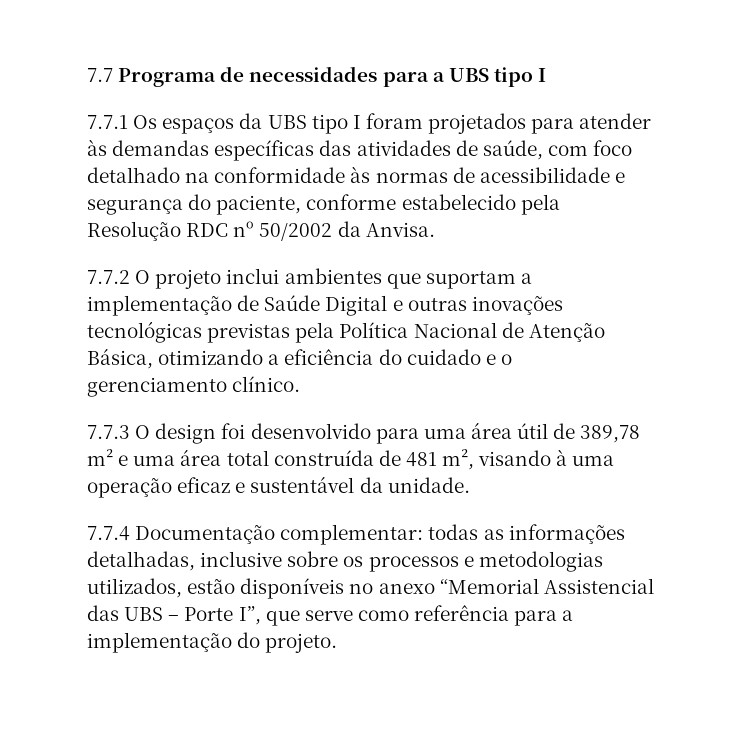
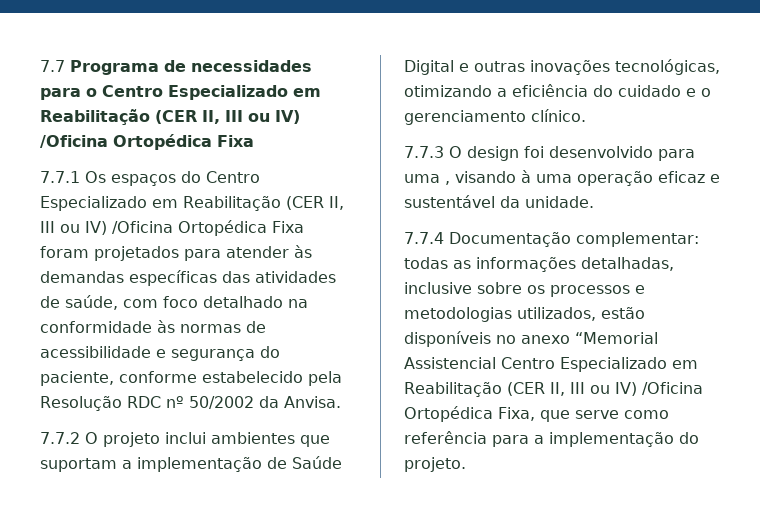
- 7.7 Programa de necessidades para a UBS tipo I
- 7.7.1 Os espaços da UBS tipo I foram projetados para atender às demandas específicas das atividades de saúde, com foco detalhado na conformidade às normas de acessibilidade e segurança do paciente, conforme estabelecido pela Resolução RDC nº 50/2002 da Anvisa.
+ 7.7 Programa de necessidades para o Centro Especializado em Reabilitação (CER II, III ou IV) /Oficina Ortopédica Fixa
+ 7.7.1 Os espaços do Centro Especializado em Reabilitação (CER II, III ou IV) /Oficina Ortopédica Fixa foram projetados para atender às demandas específicas das atividades de saúde, com foco detalhado na conformidade às normas de acessibilidade e segurança do paciente, conforme estabelecido pela Resolução RDC nº 50/2002 da Anvisa.
- 7.7.2 O projeto inclui ambientes que suportam a implementação de Saúde Digital e outras inovações tecnológicas previstas pela Política Nacional de Atenção Básica, otimizando a eficiência do cuidado e o gerenciamento clínico.
+ 7.7.2 O projeto inclui ambientes que suportam a implementação de Saúde Digital e outras inovações tecnológicas, otimizando a eficiência do cuidado e o gerenciamento clínico.
- 7.7.3 O design foi desenvolvido para uma área útil de 389,78 m² e uma área total construída de 481 m², visando à uma operação eficaz e sustentável da unidade.
+ 7.7.3 O design foi desenvolvido para uma , visando à uma operação eficaz e sustentável da unidade.
- 7.7.4 Documentação complementar: todas as informações detalhadas, inclusive sobre os processos e metodologias utilizados, estão disponíveis no anexo “Memorial Assistencial das UBS – Porte I”, que serve como referência para a implementação do projeto.
+ 7.7.4 Documentação complementar: todas as informações detalhadas, inclusive sobre os processos e metodologias utilizados, estão disponíveis no anexo “Memorial Assistencial Centro Especializado em Reabilitação (CER II, III ou IV) /Oficina Ortopédica Fixa, que serve como referência para a implementação do projeto.

